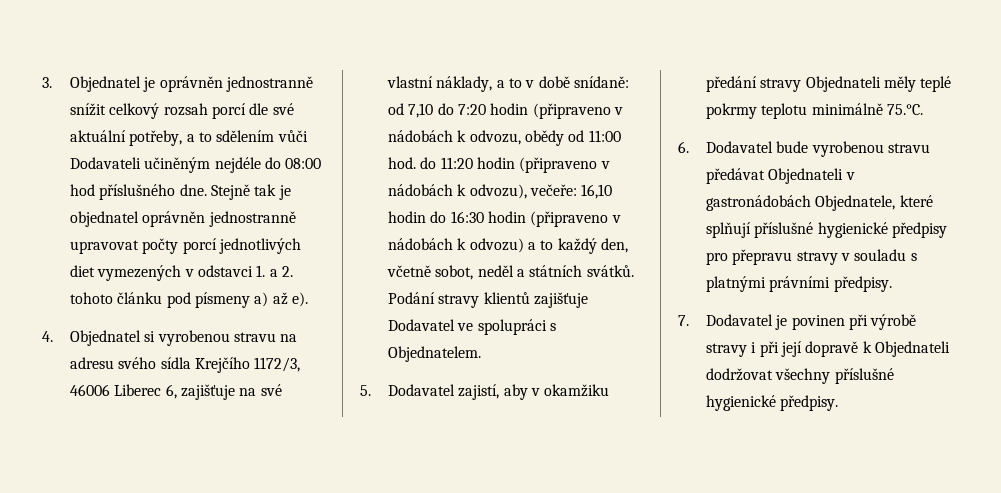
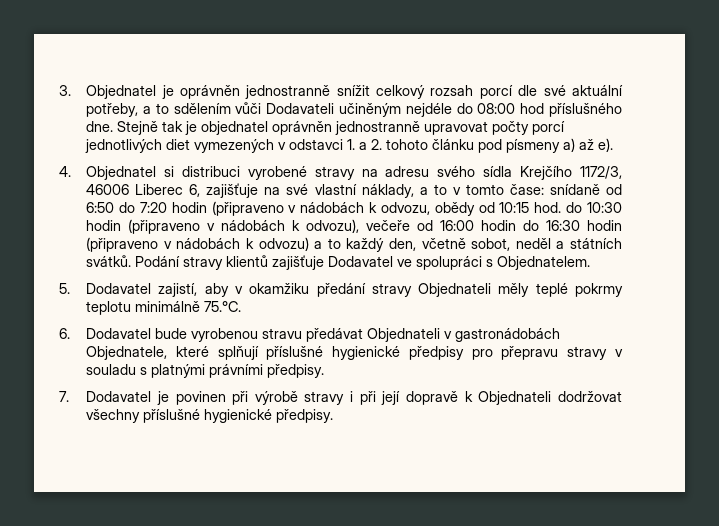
- 4. Objednatel si vyrobenou stravu na adresu svého sídla Krejčího 1172/3, 46006 Liberec 6, zajišťuje na své vlastní náklady, a to v době snídaně: od 7,10 do 7:20 hodin (připraveno v nádobách k odvozu, obědy od 11:00 hod. do 11:20 hodin (připraveno v nádobách k odvozu), večeře: 16,10 hodin do 16:30 hodin (připraveno v nádobách k odvozu) a to každý den, včetně sobot, neděl a státních svátků.
+ 4. Objednatel si distribuci vyrobené stravy na adresu svého sídla Krejčího 1172/3, 46006 Liberec 6, zajišťuje na své vlastní náklady, a to v tomto čase: snídaně od 6:50 do 7:20 hodin (připraveno v nádobách k odvozu, obědy od 10:15 hod. do 10:30 hodin (připraveno v nádobách k odvozu), večeře od 16:00 hodin do 16:30 hodin (připraveno v nádobách k odvozu) a to každý den, včetně sobot, neděl a státních svátků.

